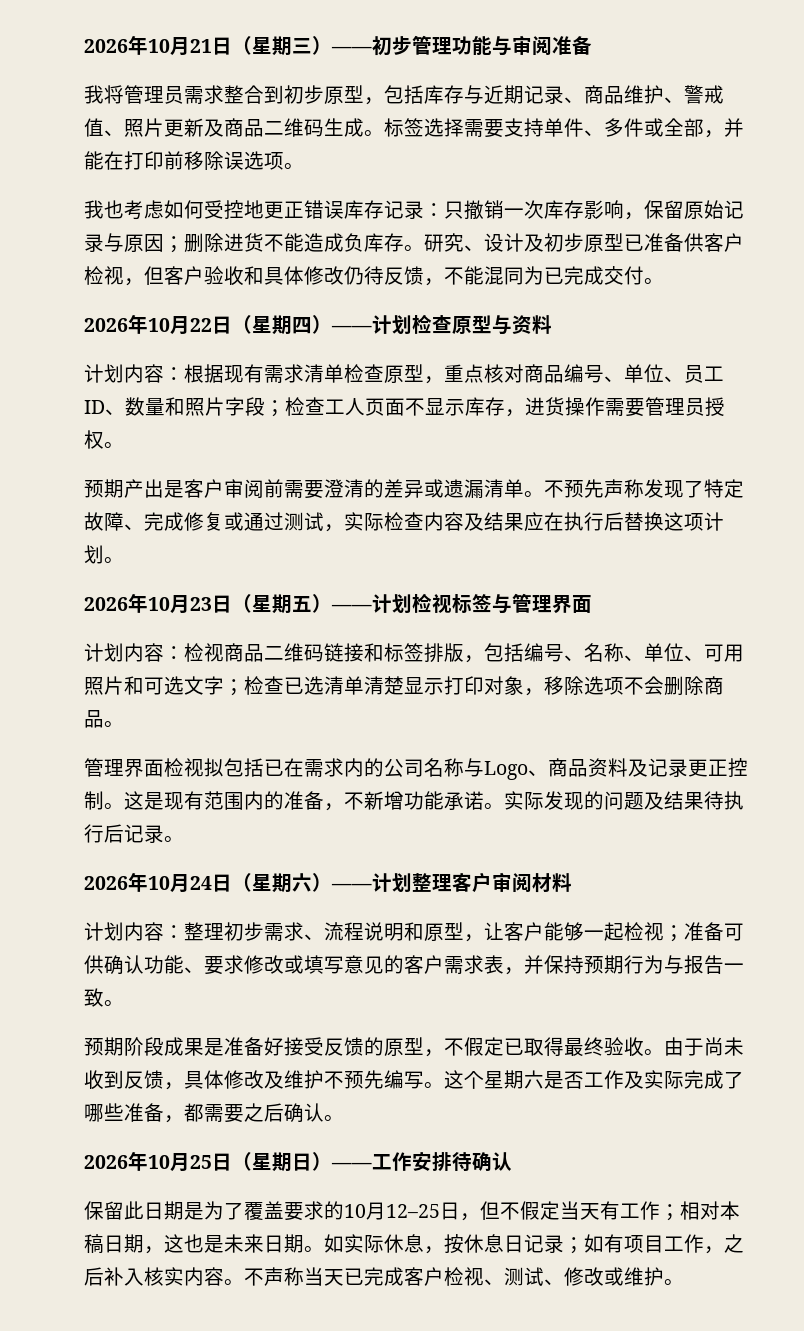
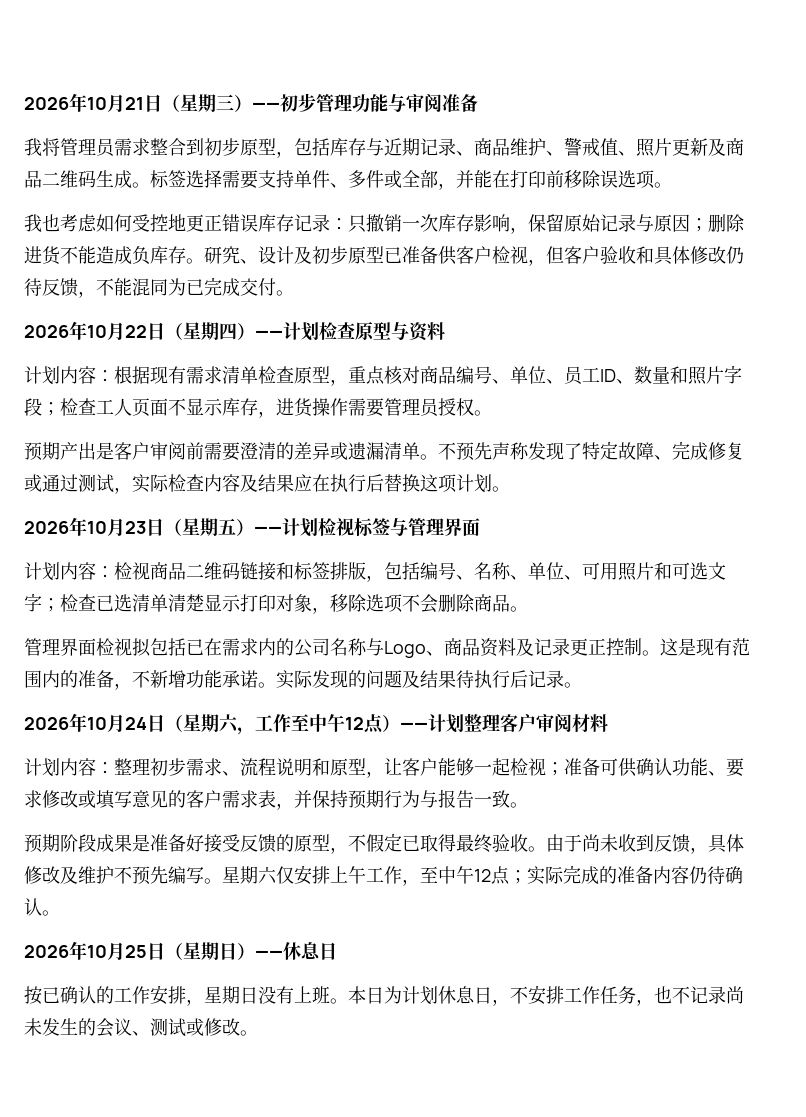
- 2026年10月24日（星期六）——计划整理客户审阅材料
+ 2026年10月24日（星期六，工作至中午12点）——计划整理客户审阅材料
- 这个星期六是否工作及实际完成了哪些准备，都需要之后确认。
+ 星期六仅安排上午工作，至中午12点；实际完成的准备内容仍待确认。
- 2026年10月25日（星期日）——工作安排待确认
- 保留此日期是为了覆盖要求的10月12–25日，但不假定当天有工作；相对本稿日期，这也是未来日期。如实际休息，按休息日记录；如有项目工作，之后补入核实内容。不声称当天已完成客户检视、测试、修改或维护。
+ 2026年10月25日（星期日）——休息日
+ 按已确认的工作安排，星期日没有上班。本日为计划休息日，不安排工作任务，也不记录尚未发生的会议、测试或修改。

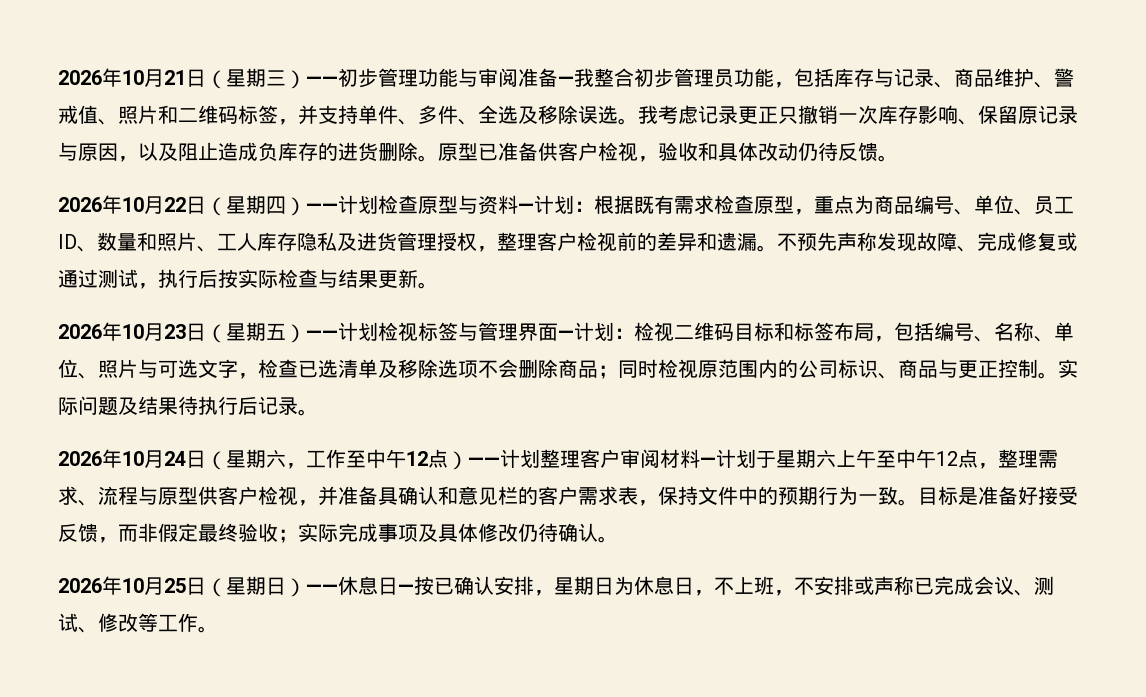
- 2026年10月21日（星期三）——初步管理功能与审阅准备
- 我将管理员需求整合到初步原型，包括库存与近期记录、商品维护、警戒值、照片更新及商品二维码生成。标签选择需要支持单件、多件或全部，并能在打印前移除误选项。
- 我也考虑如何受控地更正错误库存记录：只撤销一次库存影响，保留原始记录与原因；删除进货不能造成负库存。研究、设计及初步原型已准备供客户检视，但客户验收和具体修改仍待反馈，不能混同为已完成交付。
+ 2026年10月21日（星期三）——初步管理功能与审阅准备—我整合初步管理员功能，包括库存与记录、商品维护、警戒值、照片和二维码标签，并支持单件、多件、全选及移除误选。我考虑记录更正只撤销一次库存影响、保留原记录与原因，以及阻止造成负库存的进货删除。原型已准备供客户检视，验收和具体改动仍待反馈。
- 2026年10月22日（星期四）——计划检查原型与资料
- 计划内容：根据现有需求清单检查原型，重点核对商品编号、单位、员工ID、数量和照片字段；检查工人页面不显示库存，进货操作需要管理员授权。
- 预期产出是客户审阅前需要澄清的差异或遗漏清单。
+ 2026年10月22日（星期四）——计划检查原型与资料—计划：根据既有需求检查原型，重点为商品编号、单位、员工ID、数量和照片、工人库存隐私及进货管理授权，整理客户检视前的差异和遗漏。
- 不预先声称发现了特定故障、完成修复或通过测试，实际检查内容及结果应在执行后替换这项计划。
+ 不预先声称发现故障、完成修复或通过测试，执行后按实际检查与结果更新。
- 2026年10月23日（星期五）——计划检视标签与管理界面
- 计划内容：检视商品二维码链接和标签排版，包括编号、名称、单位、可用照片和可选文字；检查已选清单清楚显示打印对象，移除选项不会删除商品。
- 管理界面检视拟包括已在需求内的公司名称与Logo、商品资料及记录更正控制。这是现有范围内的准备，不新增功能承诺。实际发现的问题及结果待执行后记录。
+ 2026年10月23日（星期五）——计划检视标签与管理界面—计划：检视二维码目标和标签布局，包括编号、名称、单位、照片与可选文字，检查已选清单及移除选项不会删除商品；同时检视原范围内的公司标识、商品与更正控制。实际问题及结果待执行后记录。
- 2026年10月24日（星期六，工作至中午12点）——计划整理客户审阅材料
- 计划内容：整理初步需求、流程说明和原型，让客户能够一起检视；准备可供确认功能、要求修改或填写意见的客户需求表，并保持预期行为与报告一致。
- 预期阶段成果是准备好接受反馈的原型，不假定已取得最终验收。由于尚未收到反馈，具体修改及维护不预先编写。星期六仅安排上午工作，至中午12点；实际完成的准备内容仍待确认。
+ 2026年10月24日（星期六，工作至中午12点）——计划整理客户审阅材料—计划于星期六上午至中午12点，整理需求、流程与原型供客户检视，并准备具确认和意见栏的客户需求表，保持文件中的预期行为一致。目标是准备好接受反馈，而非假定最终验收；实际完成事项及具体修改仍待确认。
- 2026年10月25日（星期日）——休息日
- 按已确认的工作安排，星期日没有上班。本日为计划休息日，不安排工作任务，也不记录尚未发生的会议、测试或修改。
+ 2026年10月25日（星期日）——休息日—按已确认安排，星期日为休息日，不上班，不安排或声称已完成会议、测试、修改等工作。

